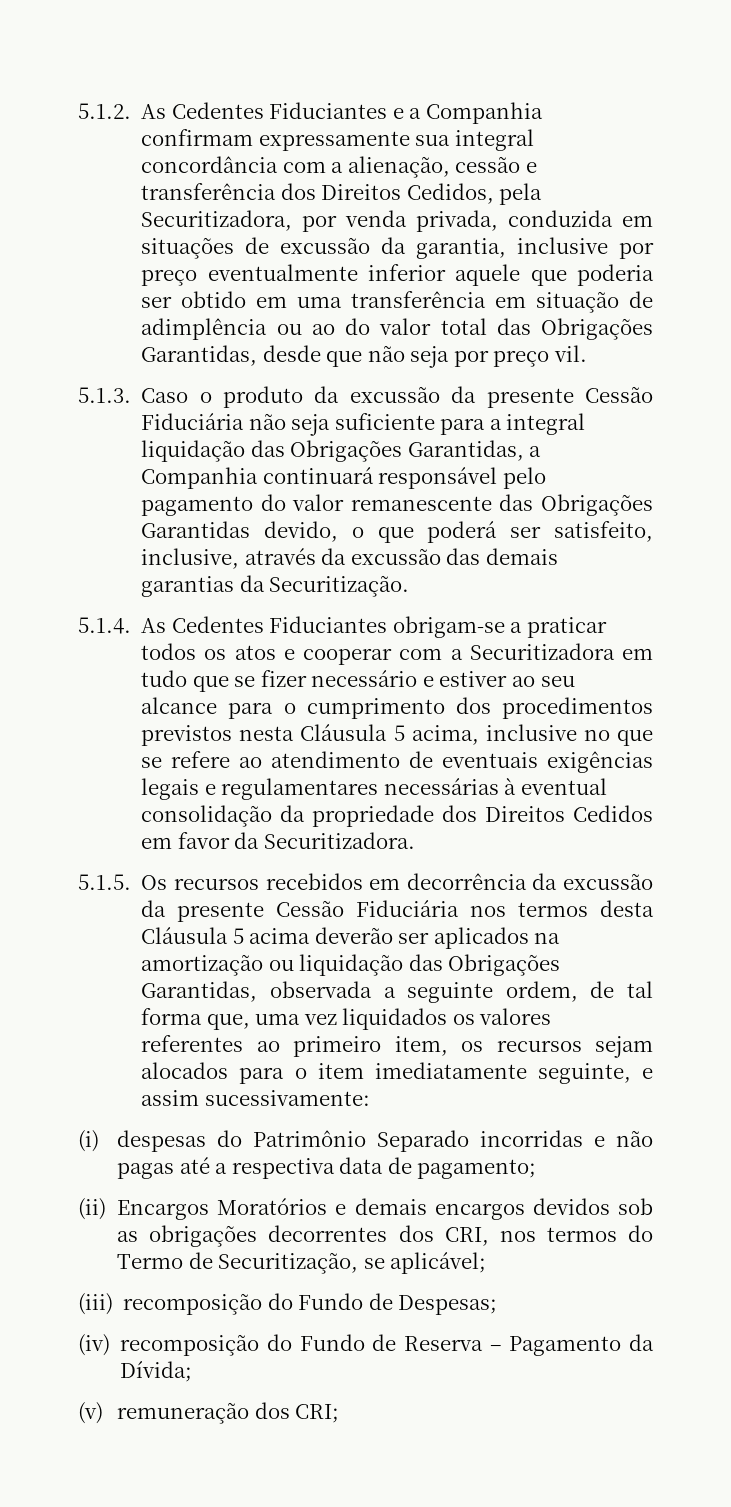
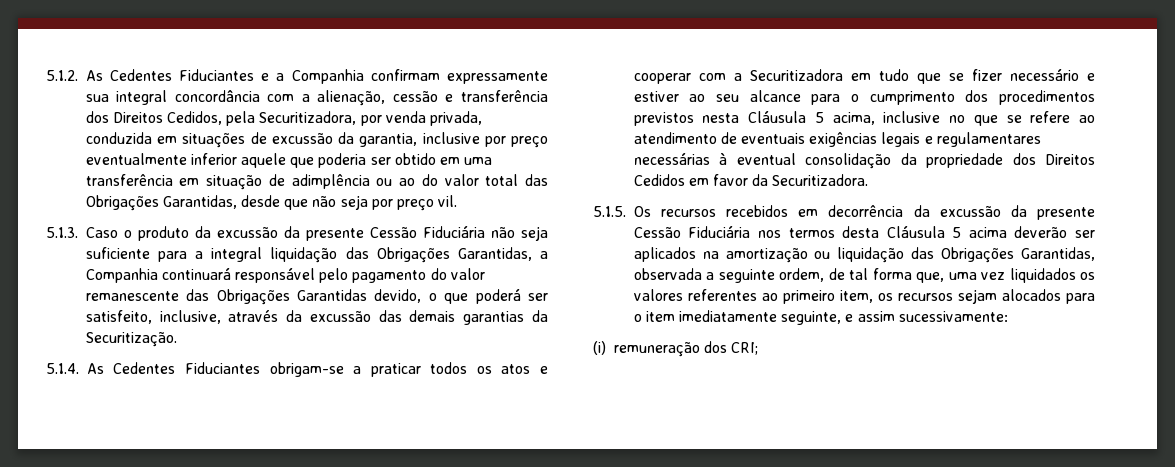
- (i) despesas do Patrimônio Separado incorridas e não pagas até a respectiva data de pagamento;
- (ii) Encargos Moratórios e demais encargos devidos sob as obrigações decorrentes dos CRI, nos termos do Termo de Securitização, se aplicável;
- (iii) recomposição do Fundo de Despesas;
- (iv) recomposição do Fundo de Reserva – Pagamento da Dívida;
- (v) remuneração dos CRI;
+ (i) remuneração dos CRI;

